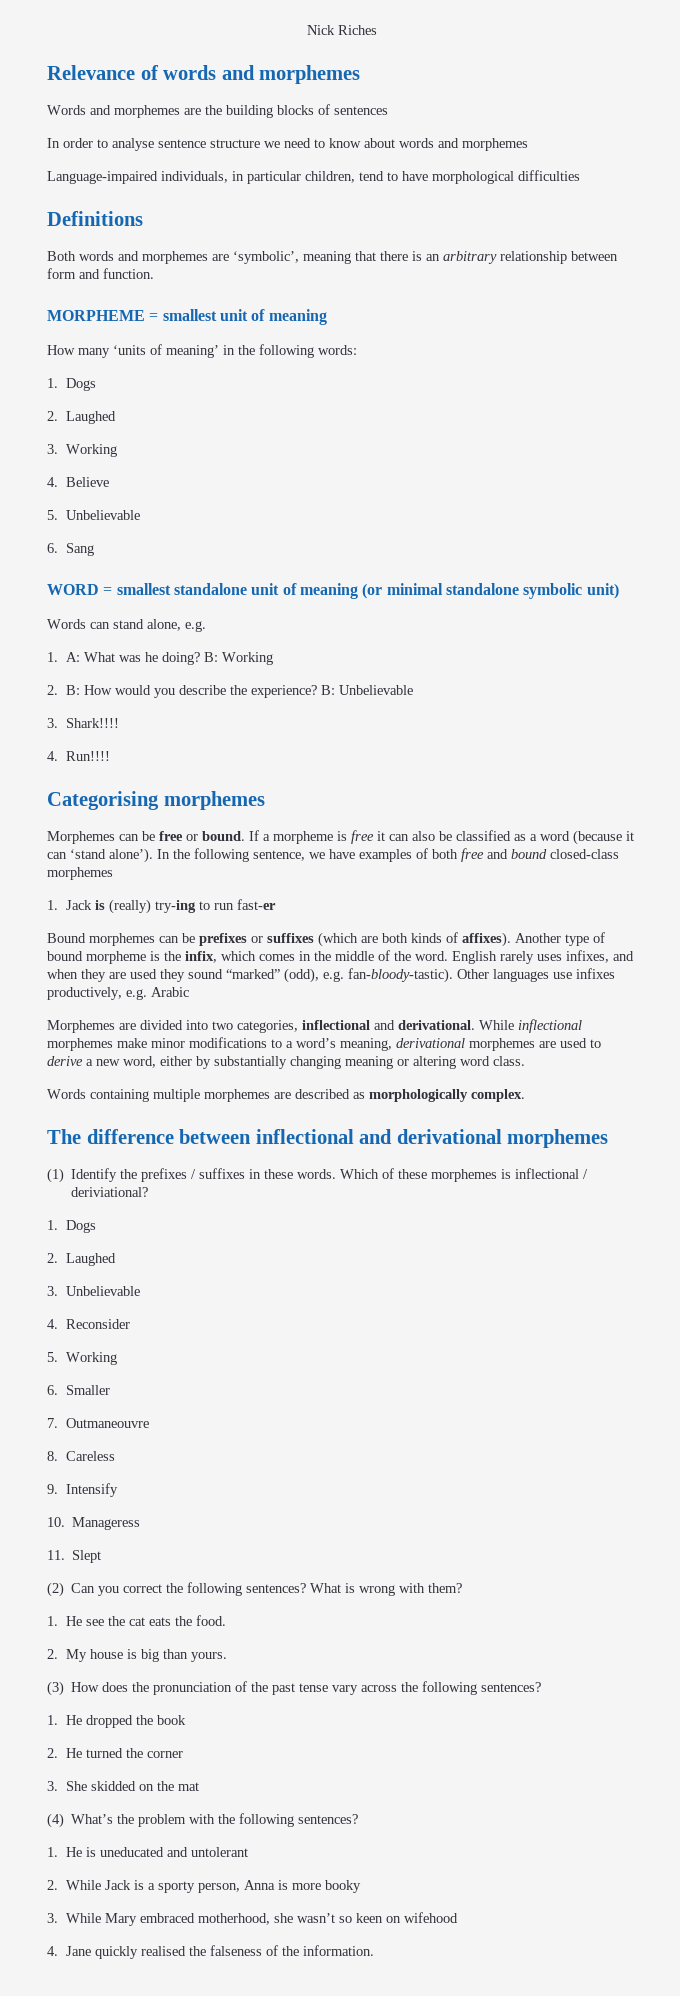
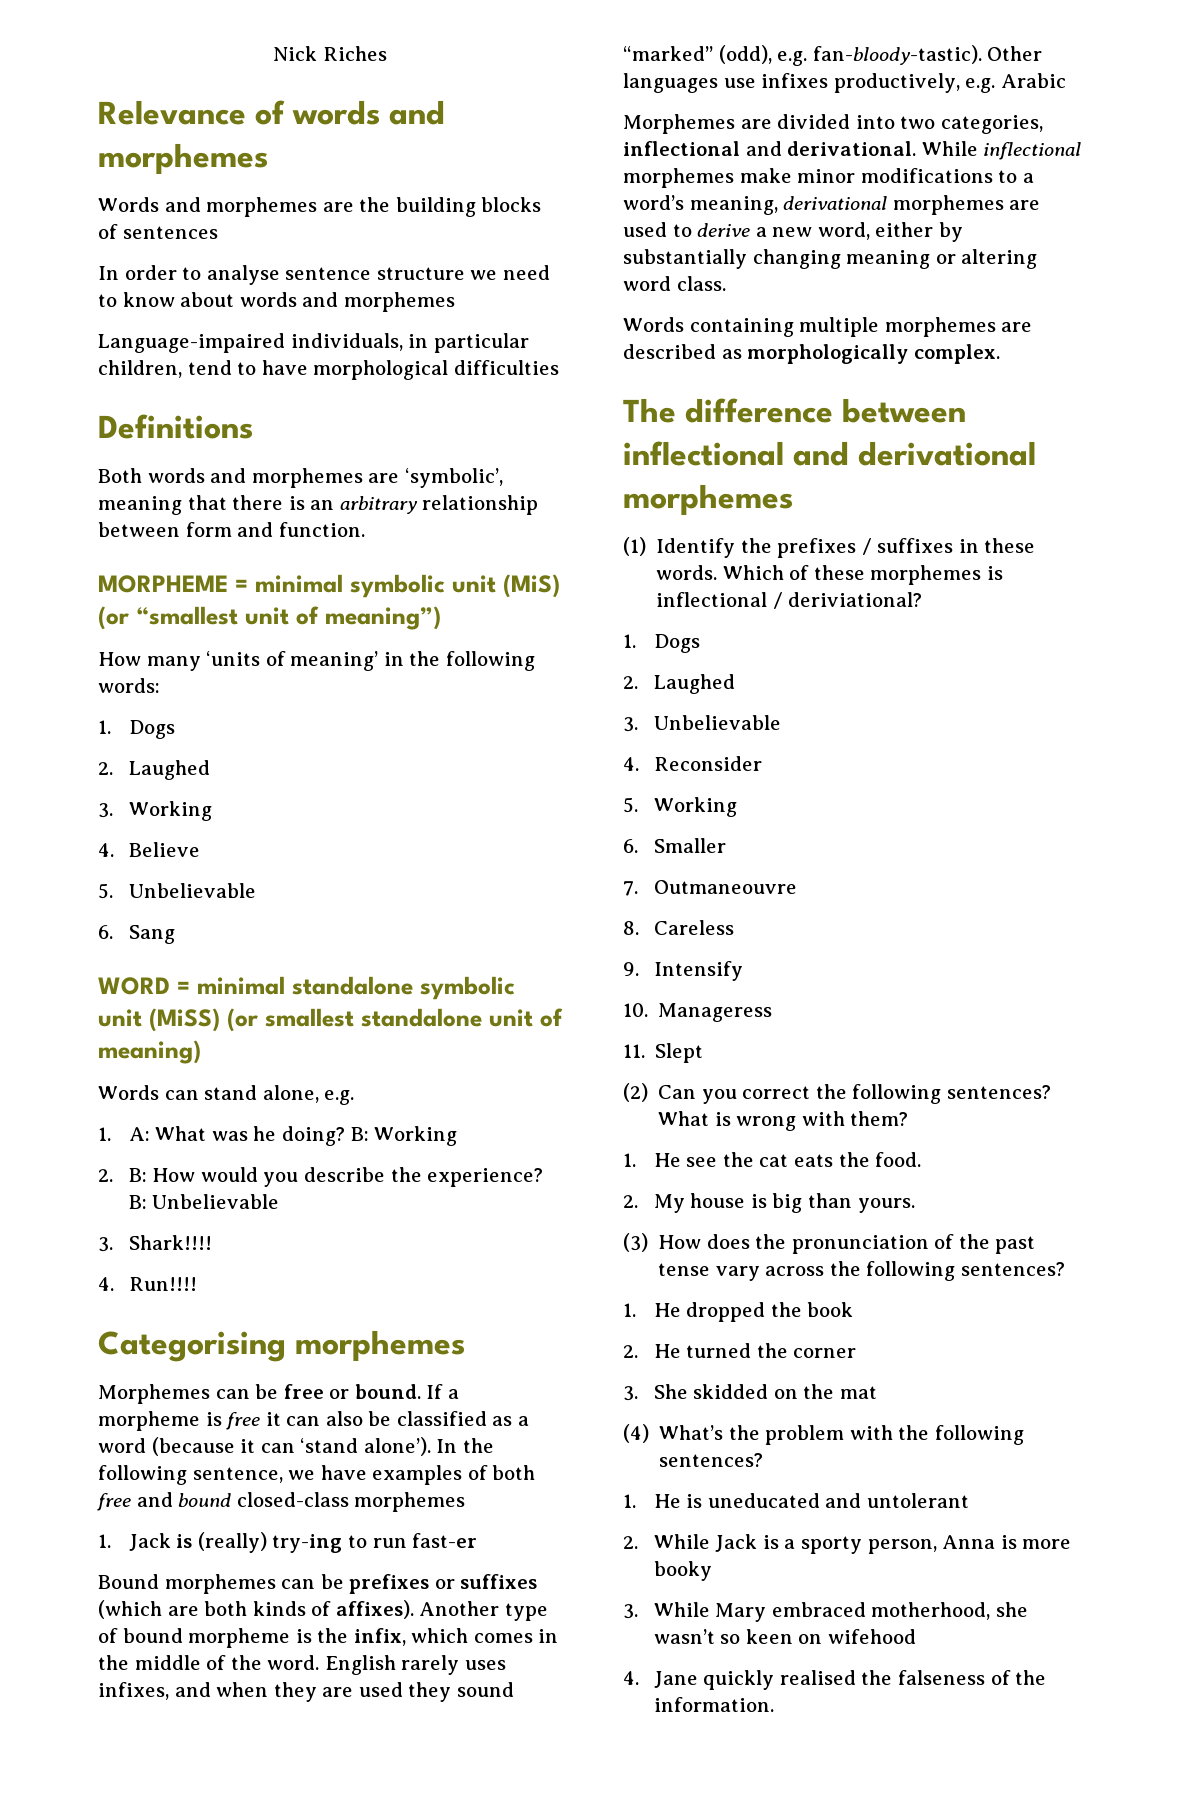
- MORPHEME = smallest unit of meaning
+ MORPHEME = minimal symbolic unit (MiS) (or “smallest unit of meaning”)
- WORD = smallest standalone unit of meaning (or minimal standalone symbolic unit)
+ WORD = minimal standalone symbolic unit (MiSS) (or smallest standalone unit of meaning)

